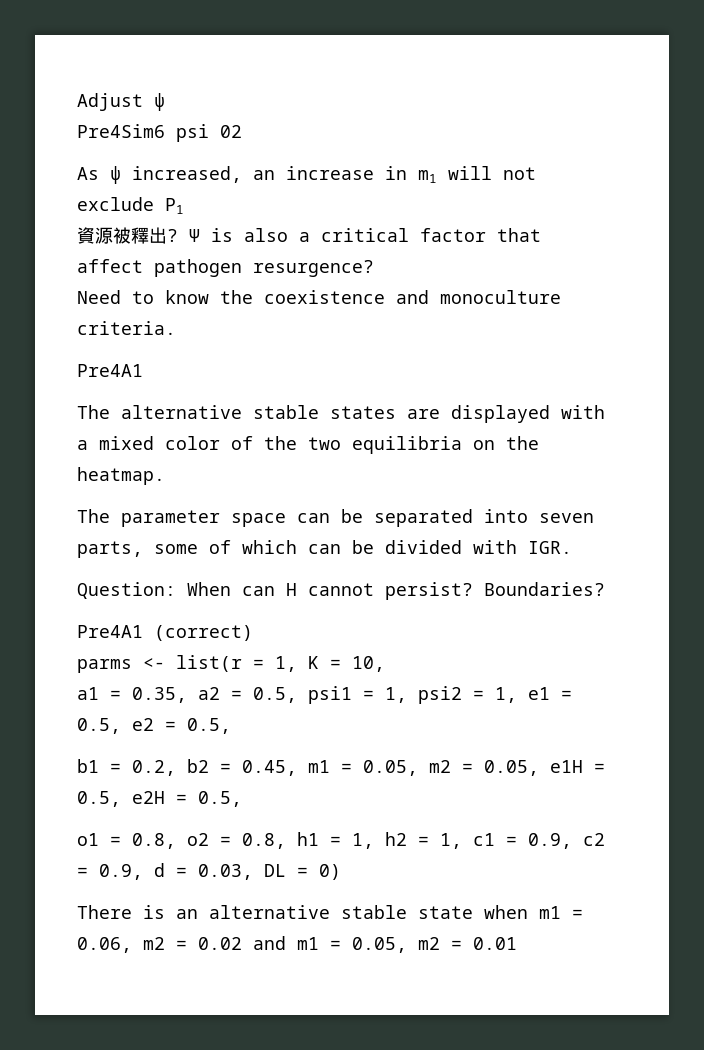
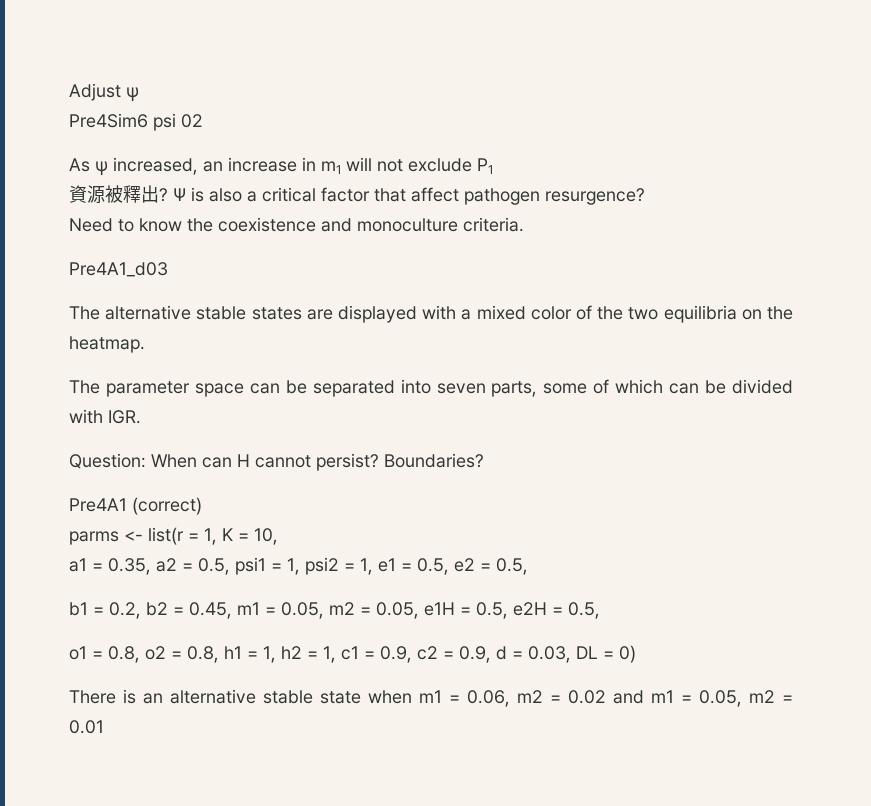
  Need to know the coexistence and monoculture criteria.
- Pre4A1
+ Pre4A1_d03

